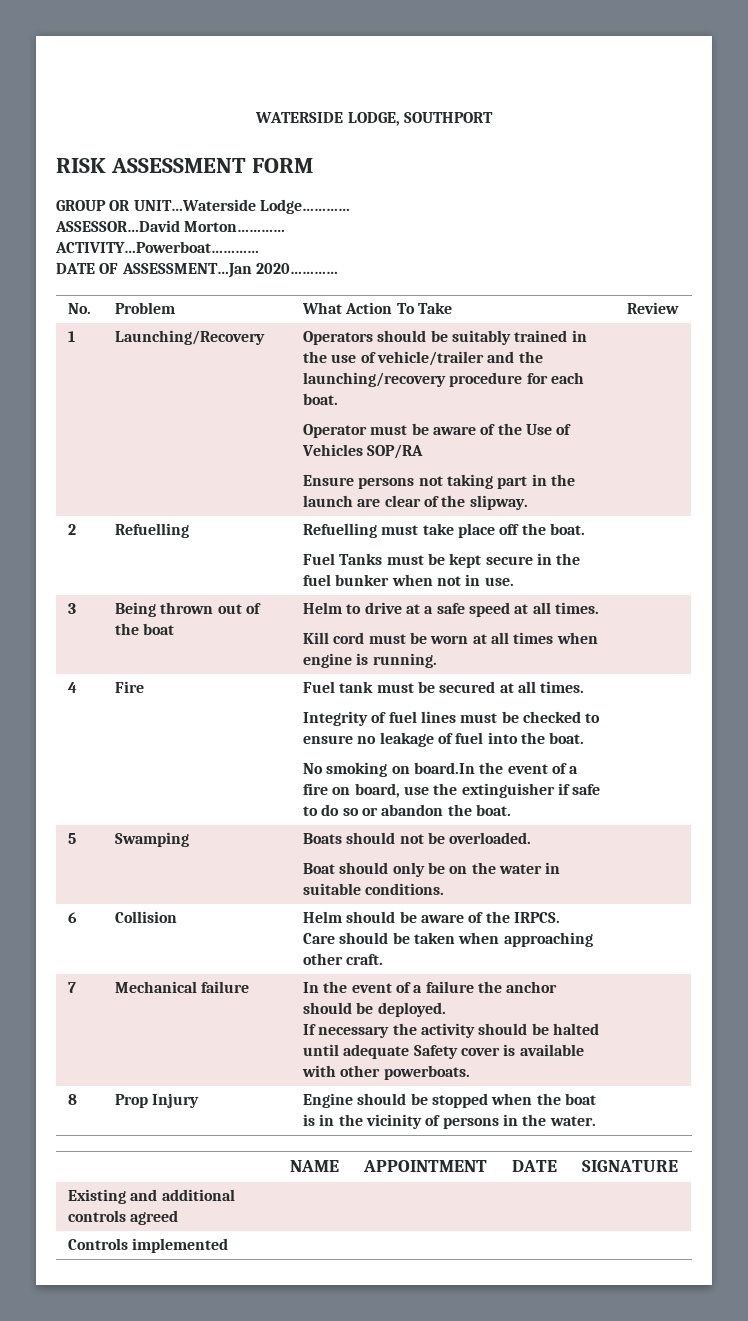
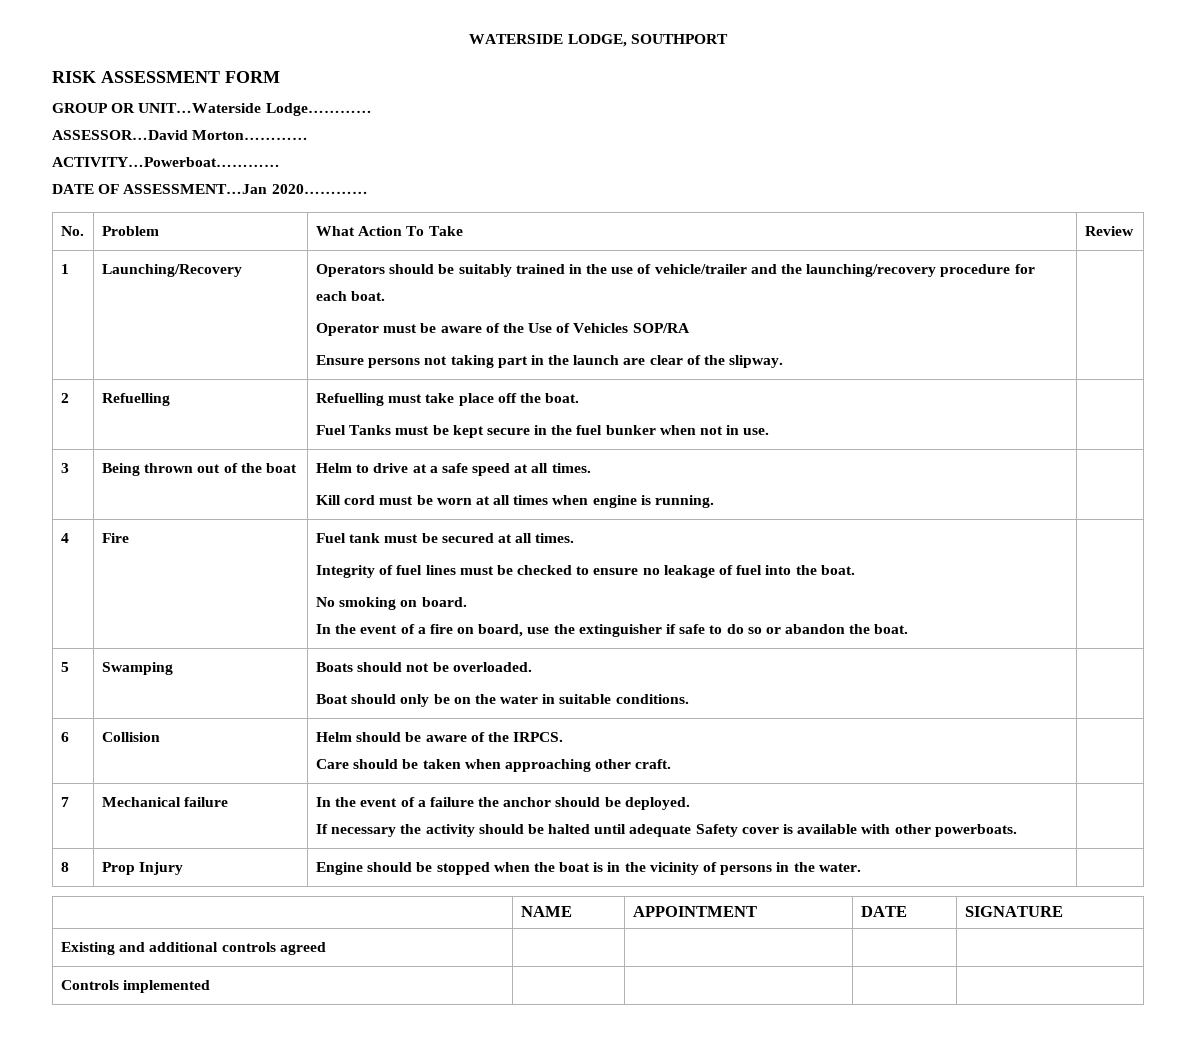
- No smoking on board.In the event of a fire on board, use the extinguisher if safe to do so or abandon the boat.
+ No smoking on board.
+ In the event of a fire on board, use the extinguisher if safe to do so or abandon the boat.

